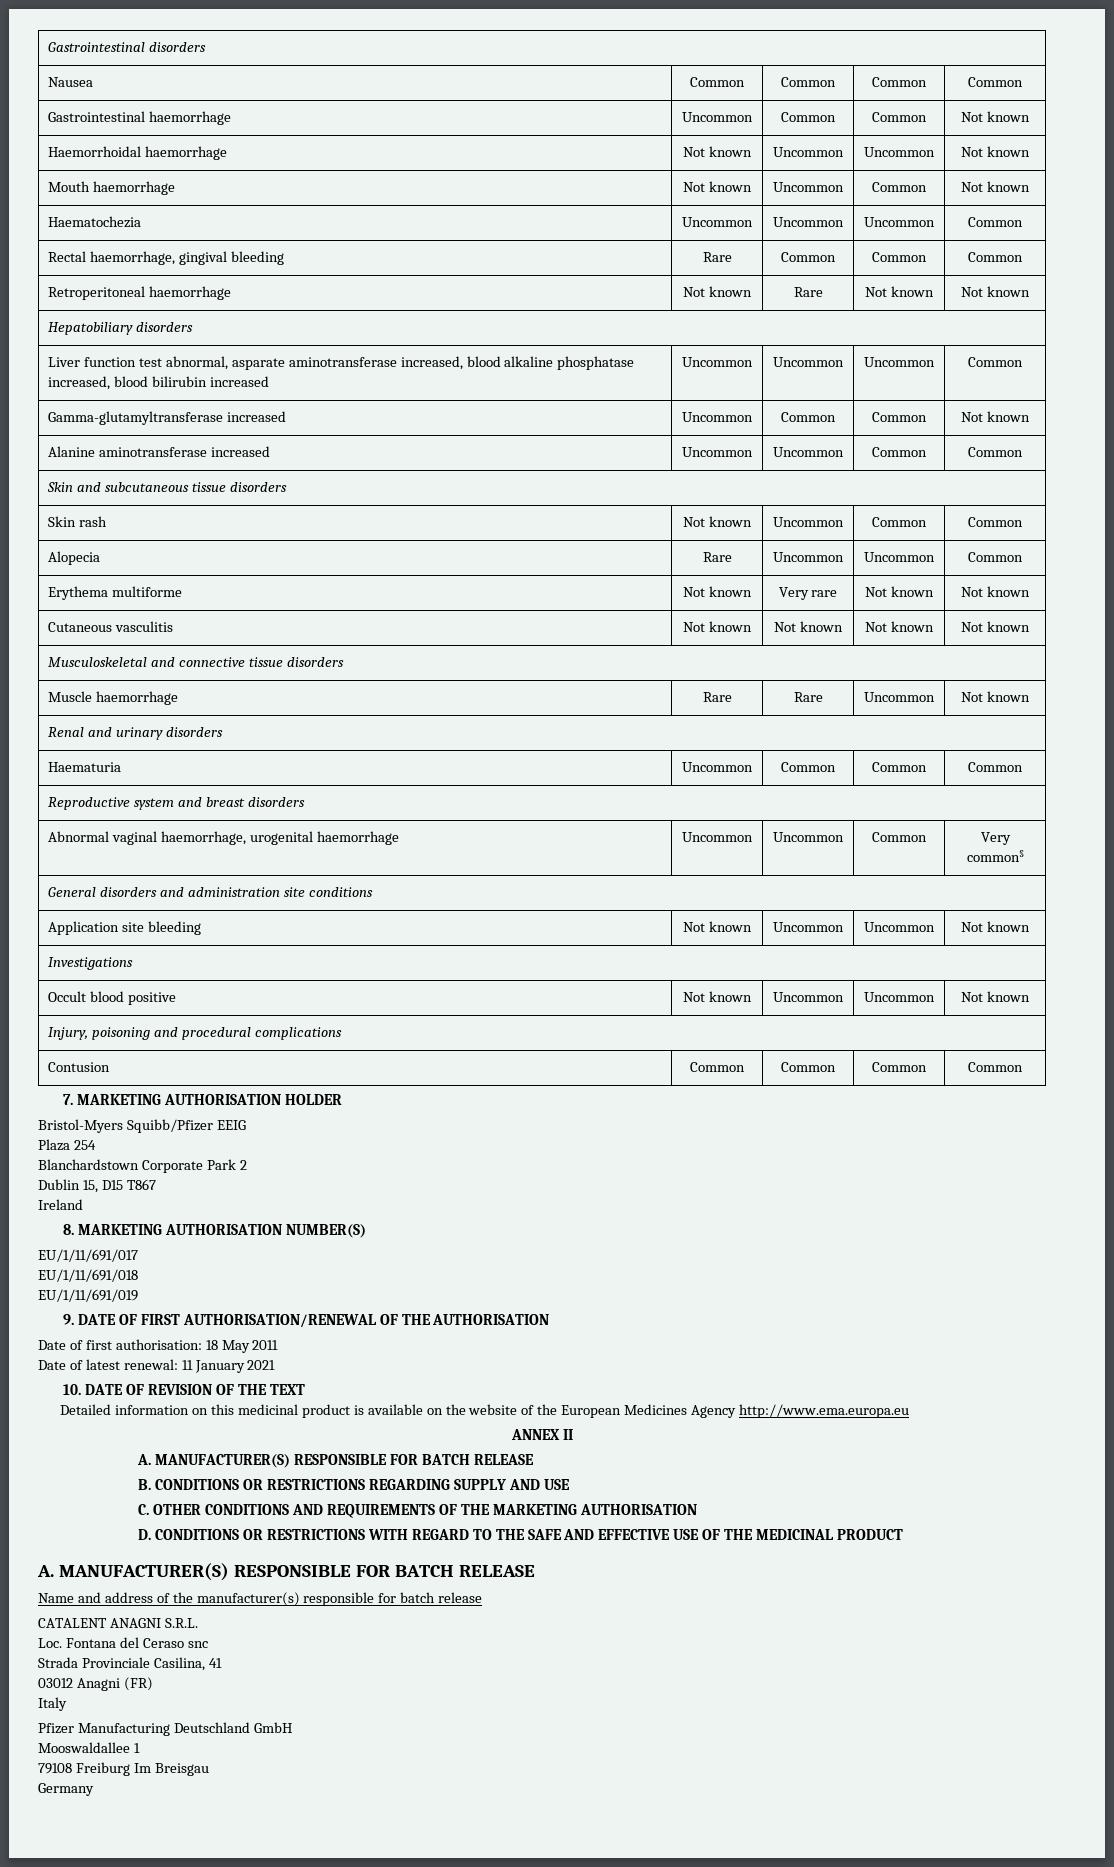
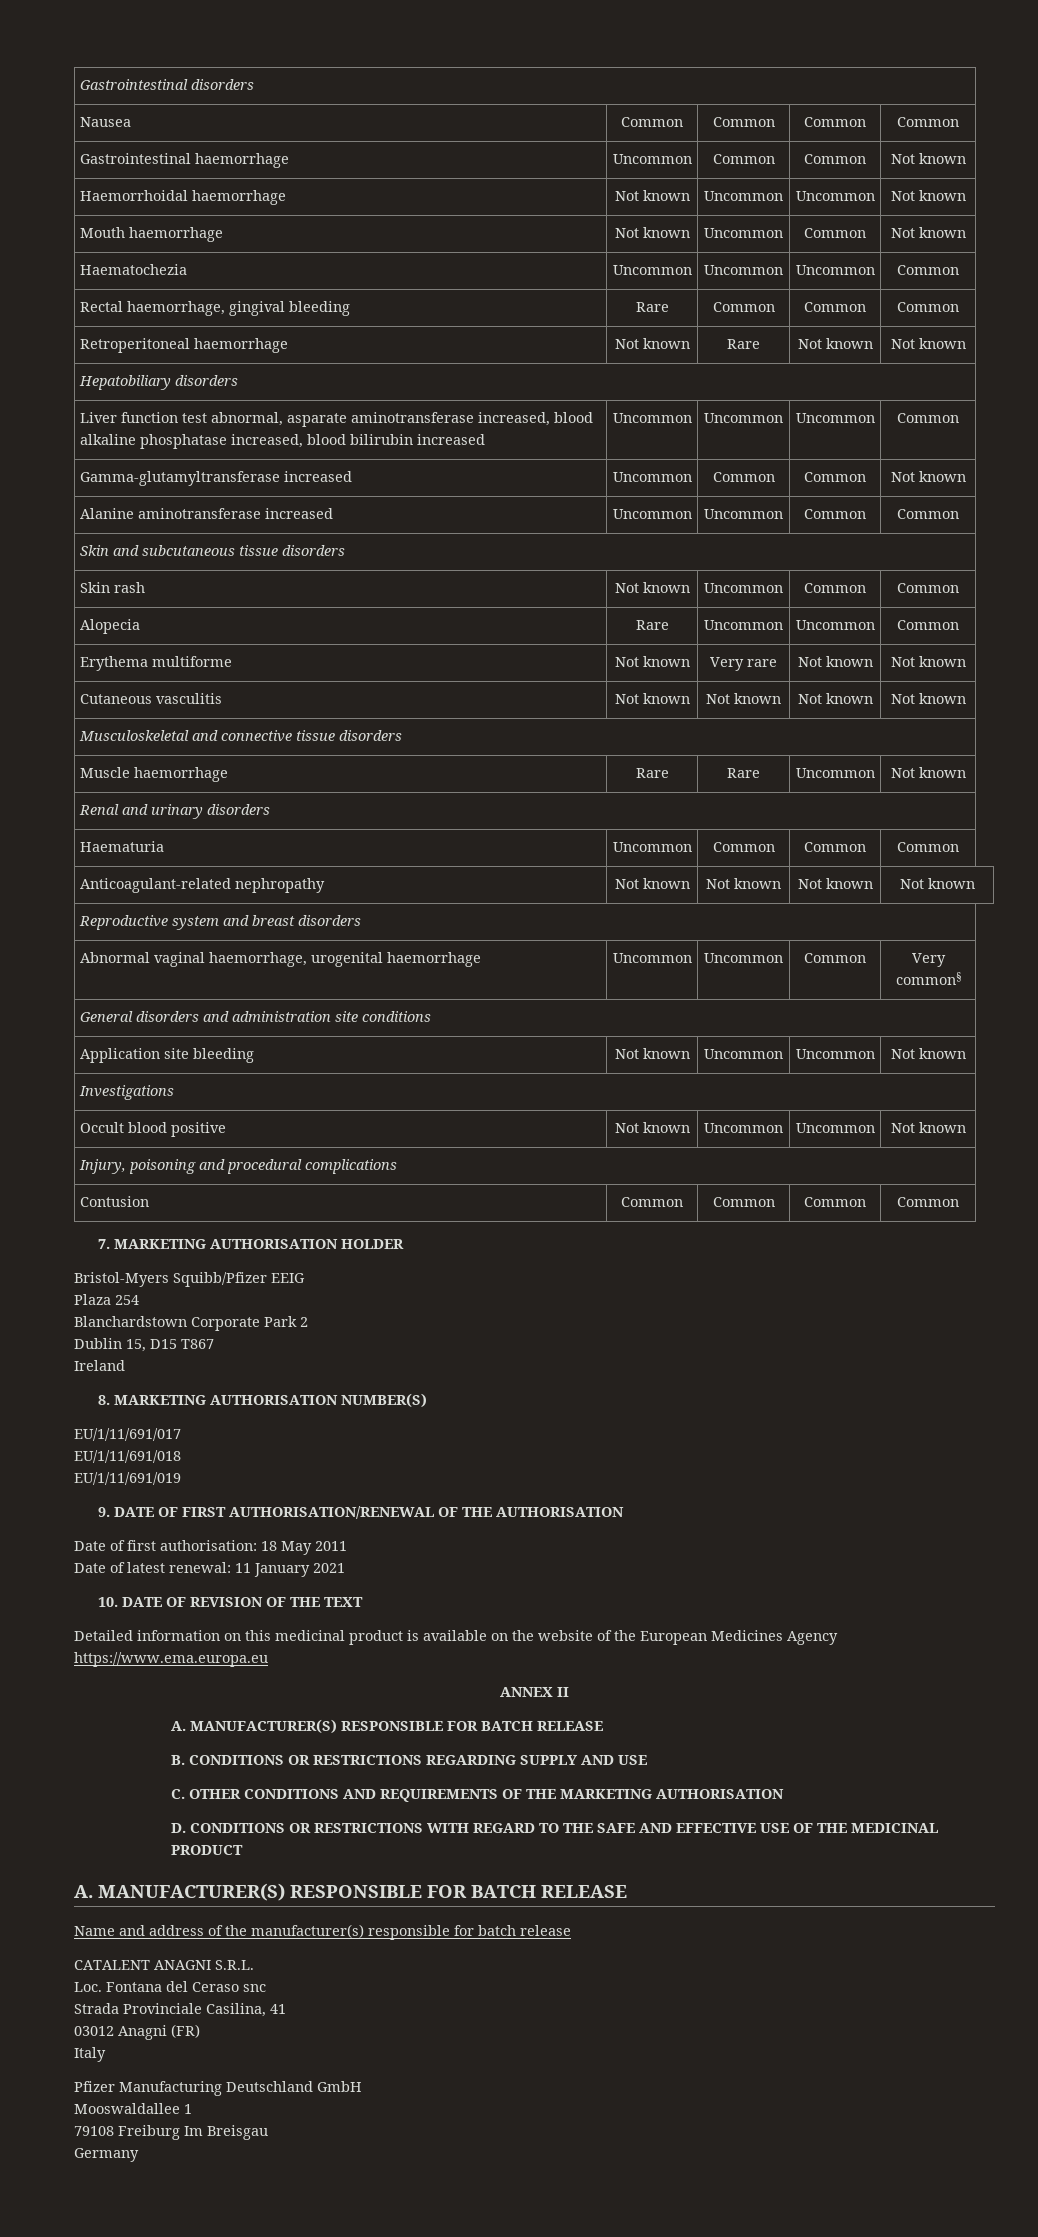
+ Anticoagulant-related nephropathy | Not known | Not known | Not known | Not known
- Detailed information on this medicinal product is available on the website of the European Medicines Agency http://www.ema.europa.eu
+ Detailed information on this medicinal product is available on the website of the European Medicines Agency https://www.ema.europa.eu

